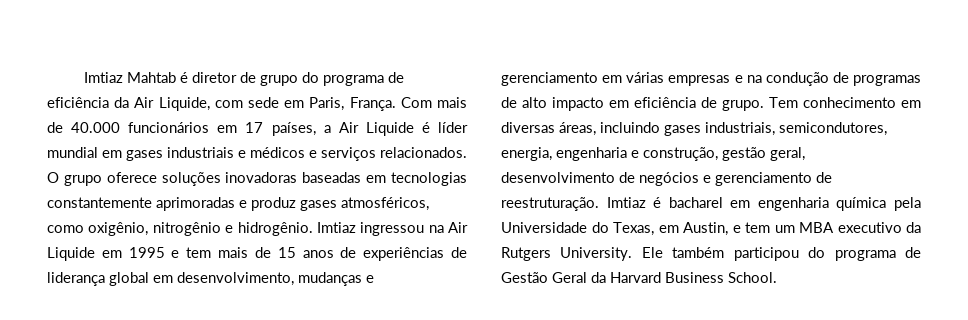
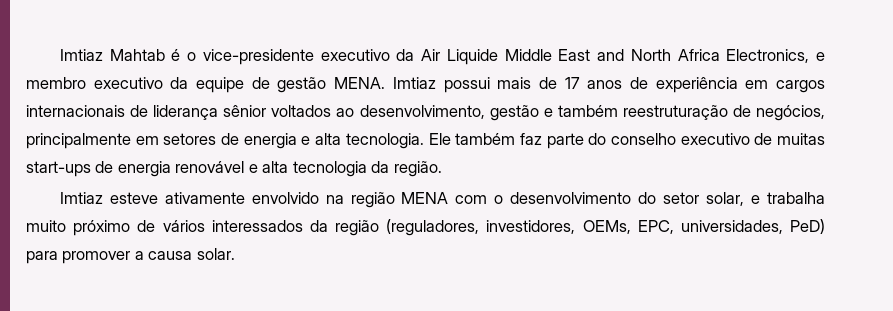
- Imtiaz Mahtab é diretor de grupo do programa de eficiência da Air Liquide, com sede em Paris, França. Com mais de 40.000 funcionários em 17 países, a Air Liquide é líder mundial em gases industriais e médicos e serviços relacionados. O grupo oferece soluções inovadoras baseadas em tecnologias constantemente aprimoradas e produz gases atmosféricos, como oxigênio, nitrogênio e hidrogênio. Imtiaz ingressou na Air Liquide em 1995 e tem mais de 15 anos de experiências de liderança global em desenvolvimento, mudanças e gerenciamento em várias empresas e na condução de programas de alto impacto em eficiência de grupo. Tem conhecimento em diversas áreas, incluindo gases industriais, semicondutores, energia, engenharia e construção, gestão geral, desenvolvimento de negócios e gerenciamento de reestruturação. Imtiaz é bacharel em engenharia química pela Universidade do Texas, em Austin, e tem um MBA executivo da Rutgers University. Ele também participou do programa de Gestão Geral da Harvard Business School.
+ Imtiaz Mahtab é o vice-presidente executivo da Air Liquide Middle East and North Africa Electronics, e membro executivo da equipe de gestão MENA. Imtiaz possui mais de 17 anos de experiência em cargos internacionais de liderança sênior voltados ao desenvolvimento, gestão e também reestruturação de negócios, principalmente em setores de energia e alta tecnologia. Ele também faz parte do conselho executivo de muitas start-ups de energia renovável e alta tecnologia da região.
+ Imtiaz esteve ativamente envolvido na região MENA com o desenvolvimento do setor solar, e trabalha muito próximo de vários interessados da região (reguladores, investidores, OEMs, EPC, universidades, PeD) para promover a causa solar.

